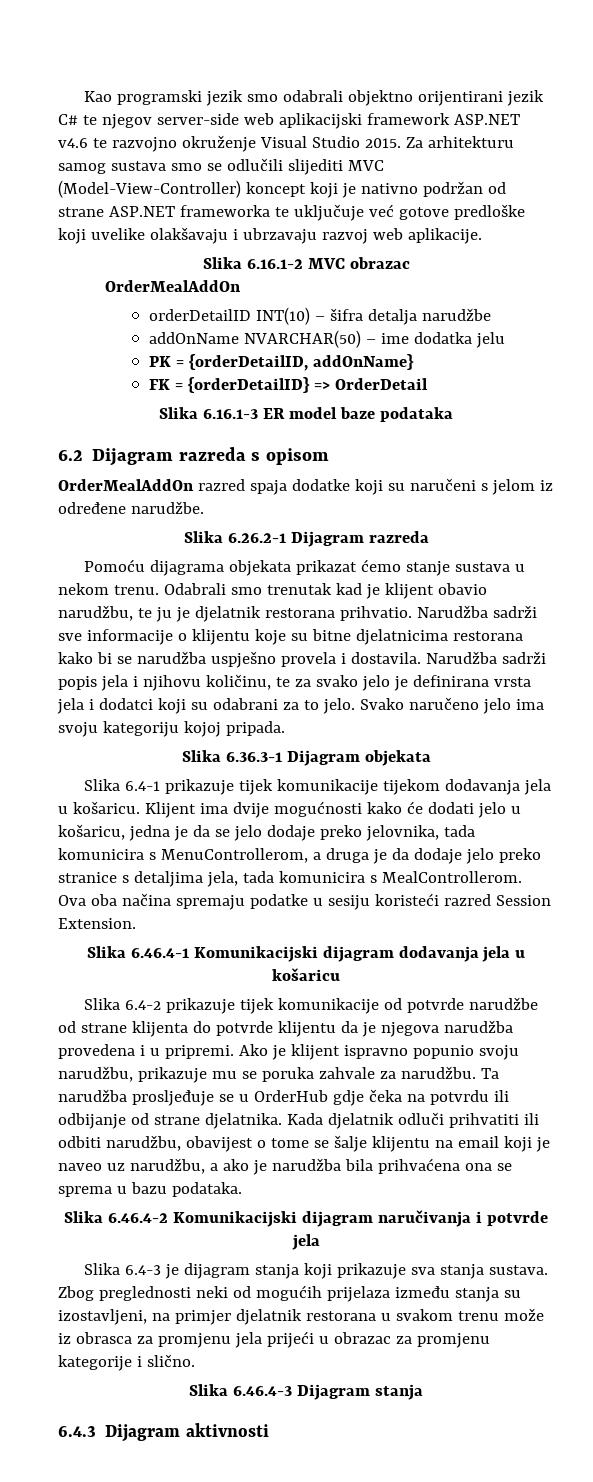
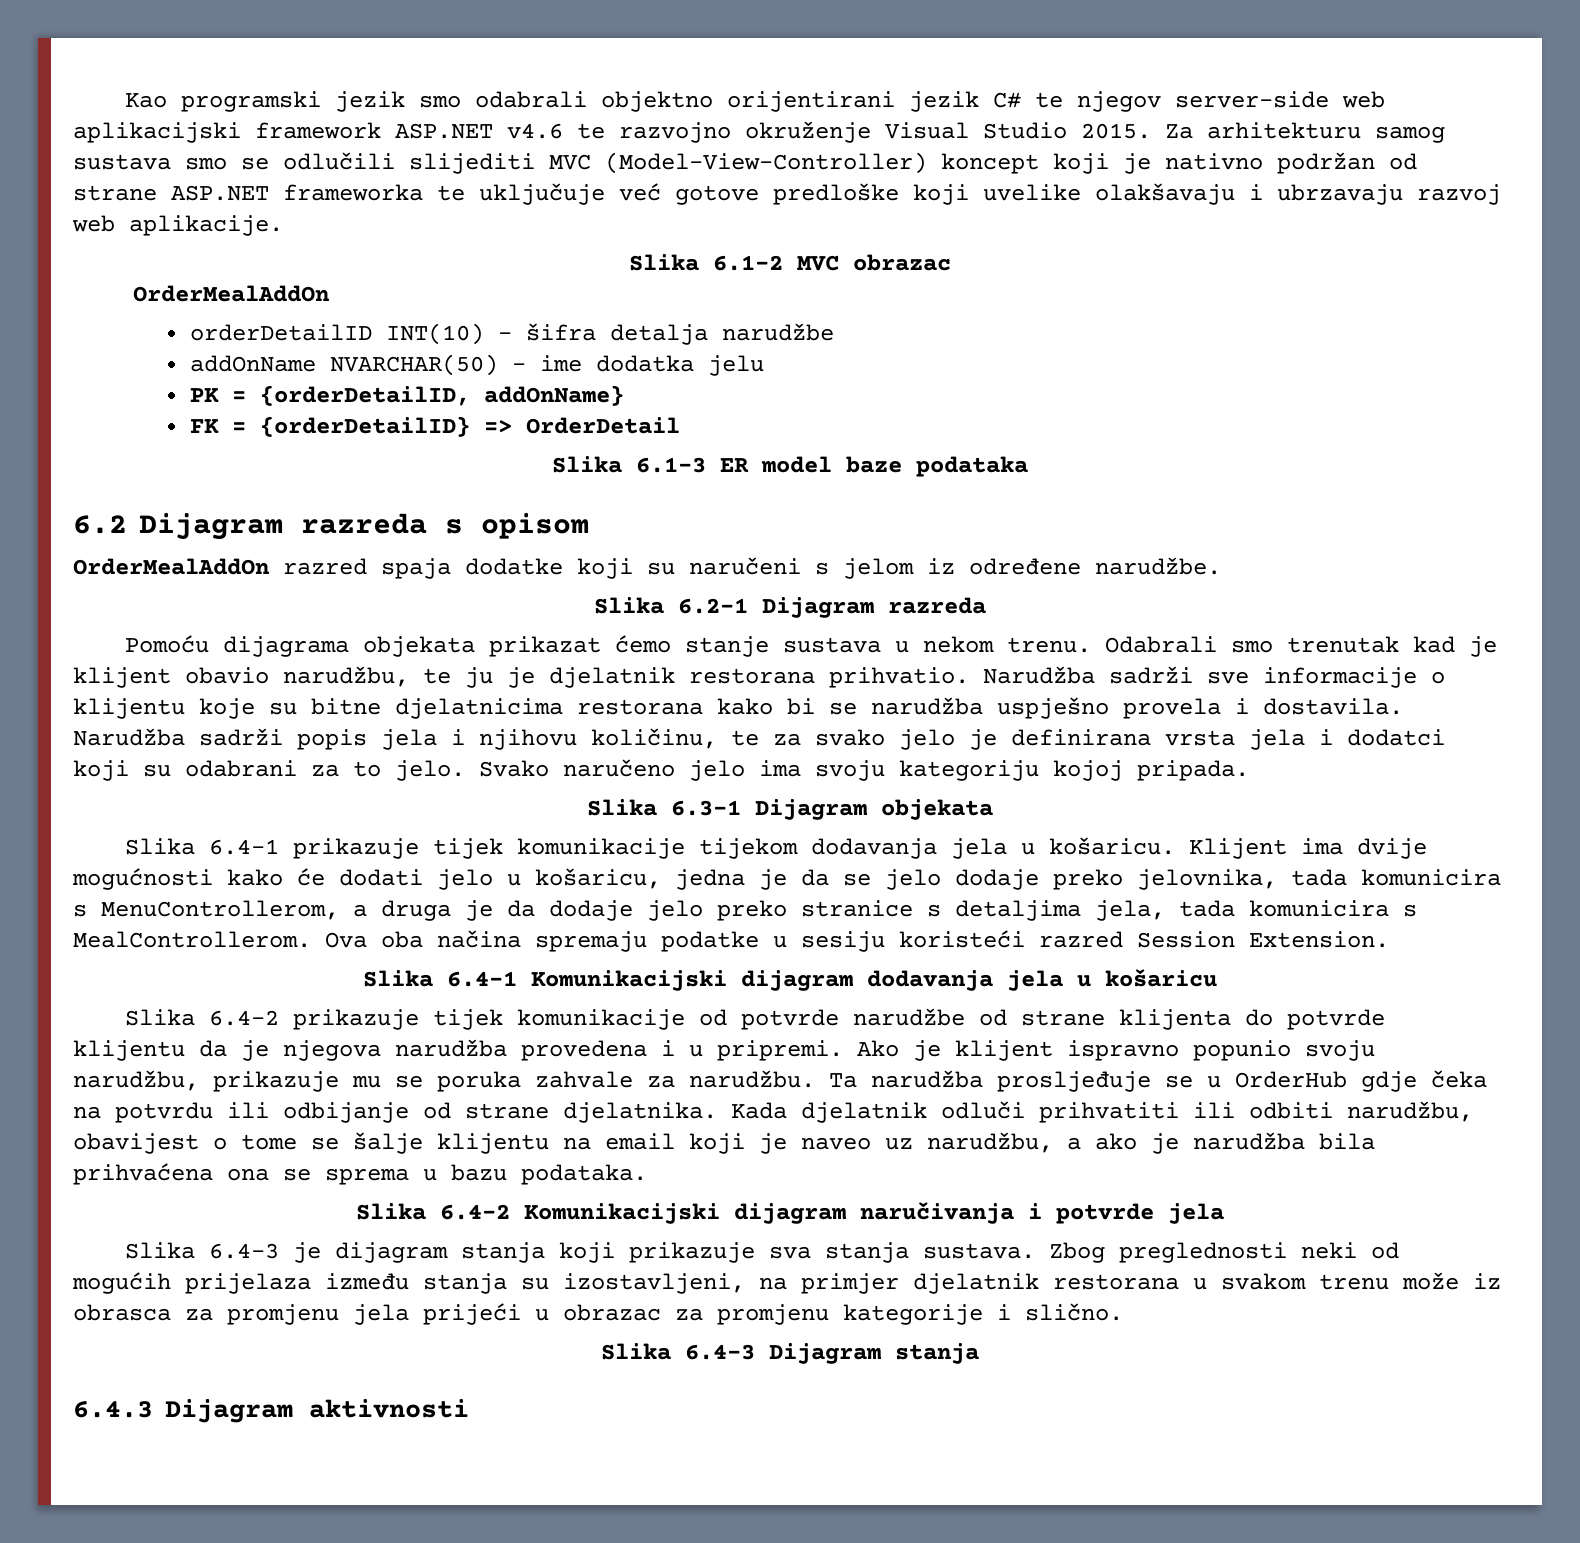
- Slika 6.16.1-2 MVC obrazac
+ Slika 6.1-2 MVC obrazac
- Slika 6.16.1-3 ER model baze podataka
+ Slika 6.1-3 ER model baze podataka
- Slika 6.26.2-1 Dijagram razreda
+ Slika 6.2-1 Dijagram razreda
- Slika 6.36.3-1 Dijagram objekata
+ Slika 6.3-1 Dijagram objekata
- Slika 6.46.4-1 Komunikacijski dijagram dodavanja jela u košaricu
+ Slika 6.4-1 Komunikacijski dijagram dodavanja jela u košaricu
- Slika 6.46.4-2 Komunikacijski dijagram naručivanja i potvrde jela
+ Slika 6.4-2 Komunikacijski dijagram naručivanja i potvrde jela
- Slika 6.46.4-3 Dijagram stanja
+ Slika 6.4-3 Dijagram stanja

